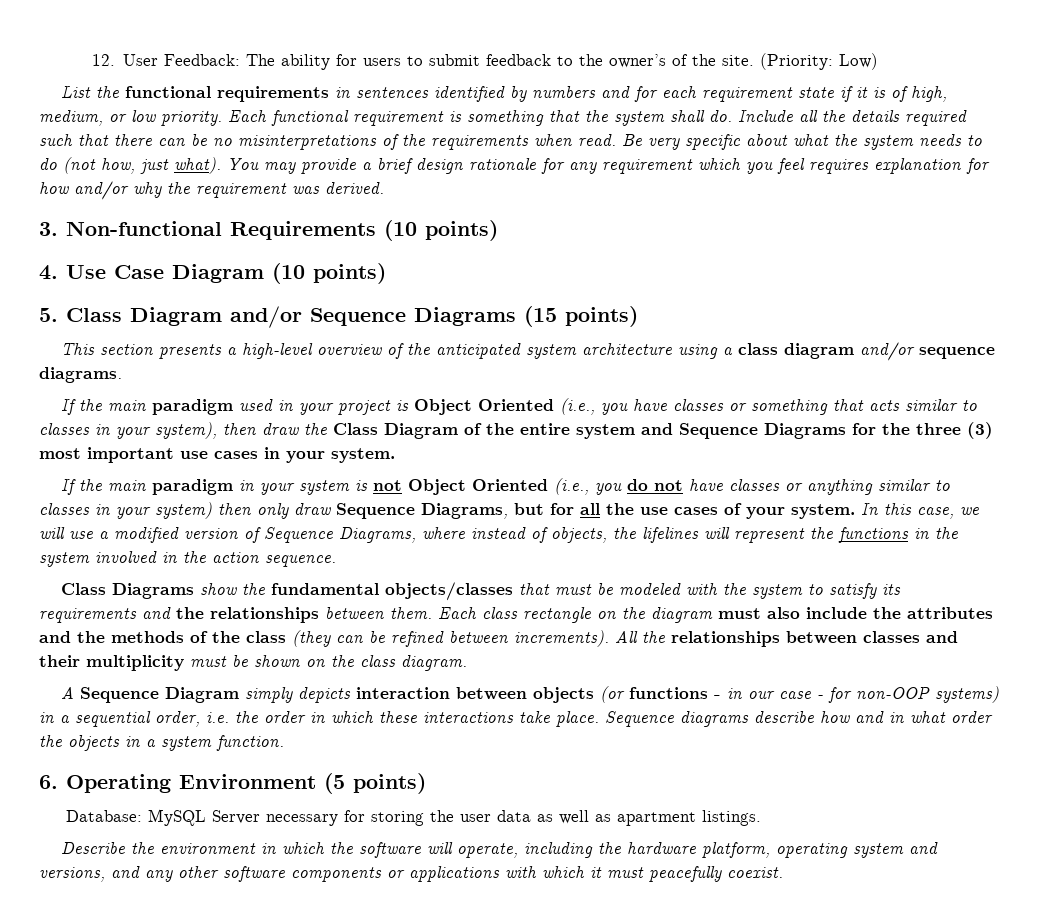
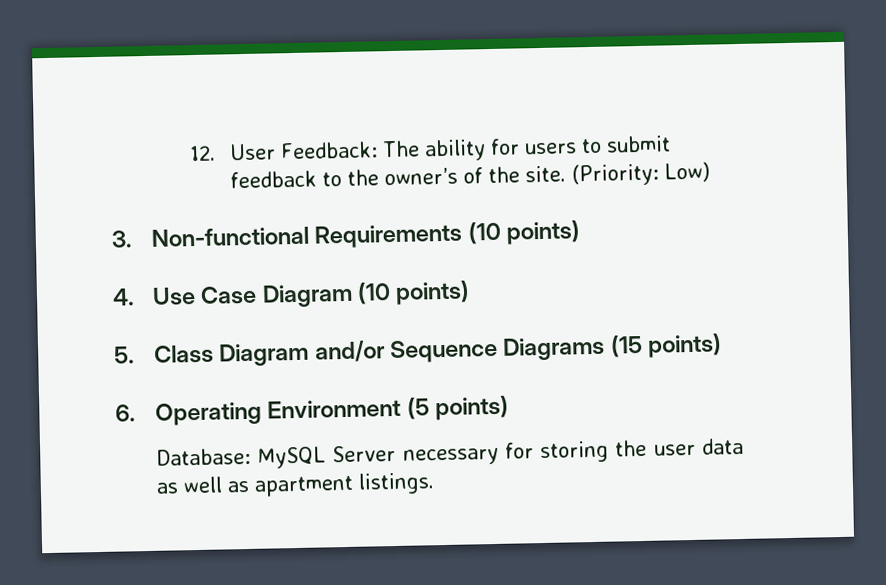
- List the functional requirements in sentences identified by numbers and for each requirement state if it is of high, medium, or low priority. Each functional requirement is something that the system shall do. Include all the details required such that there can be no misinterpretations of the requirements when read. Be very specific about what the system needs to do (not how, just what). You may provide a brief design rationale for any requirement which you feel requires explanation for how and/or why the requirement was derived.
- This section presents a high-level overview of the anticipated system architecture using a class diagram and/or sequence diagrams.
- If the main paradigm used in your project is Object Oriented (i.e., you have classes or something that acts similar to classes in your system), then draw the Class Diagram of the entire system and Sequence Diagrams for the three (3) most important use cases in your system.
- If the main paradigm in your system is not Object Oriented (i.e., you do not have classes or anything similar to classes in your system) then only draw Sequence Diagrams, but for all the use cases of your system. In this case, we will use a modified version of Sequence Diagrams, where instead of objects, the lifelines will represent the functions in the system involved in the action sequence.
- Class Diagrams show the fundamental objects/classes that must be modeled with the system to satisfy its requirements and the relationships between them. Each class rectangle on the diagram must also include the attributes and the methods of the class (they can be refined between increments). All the relationships between classes and their multiplicity must be shown on the class diagram.
- A Sequence Diagram simply depicts interaction between objects (or functions - in our case - for non-OOP systems) in a sequential order, i.e. the order in which these interactions take place. Sequence diagrams describe how and in what order the objects in a system function.
- Describe the environment in which the software will operate, including the hardware platform, operating system and versions, and any other software components or applications with which it must peacefully coexist.

